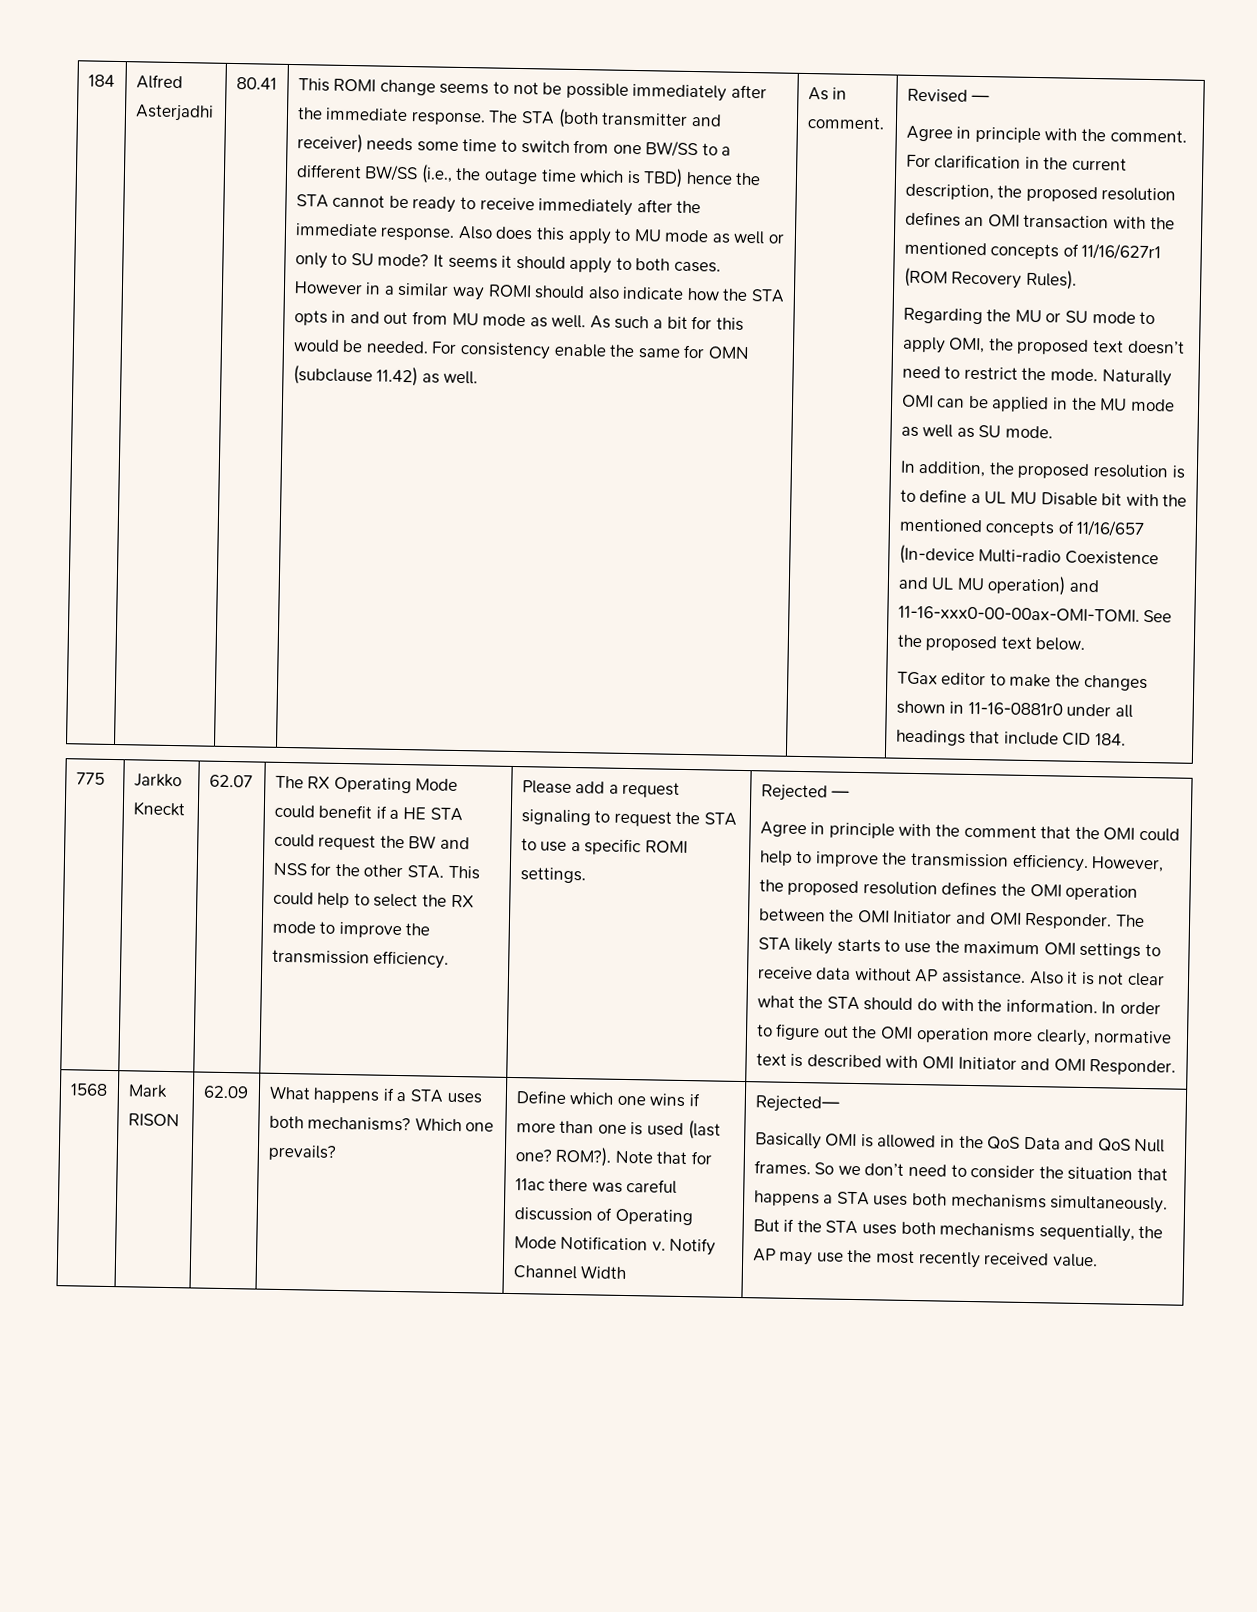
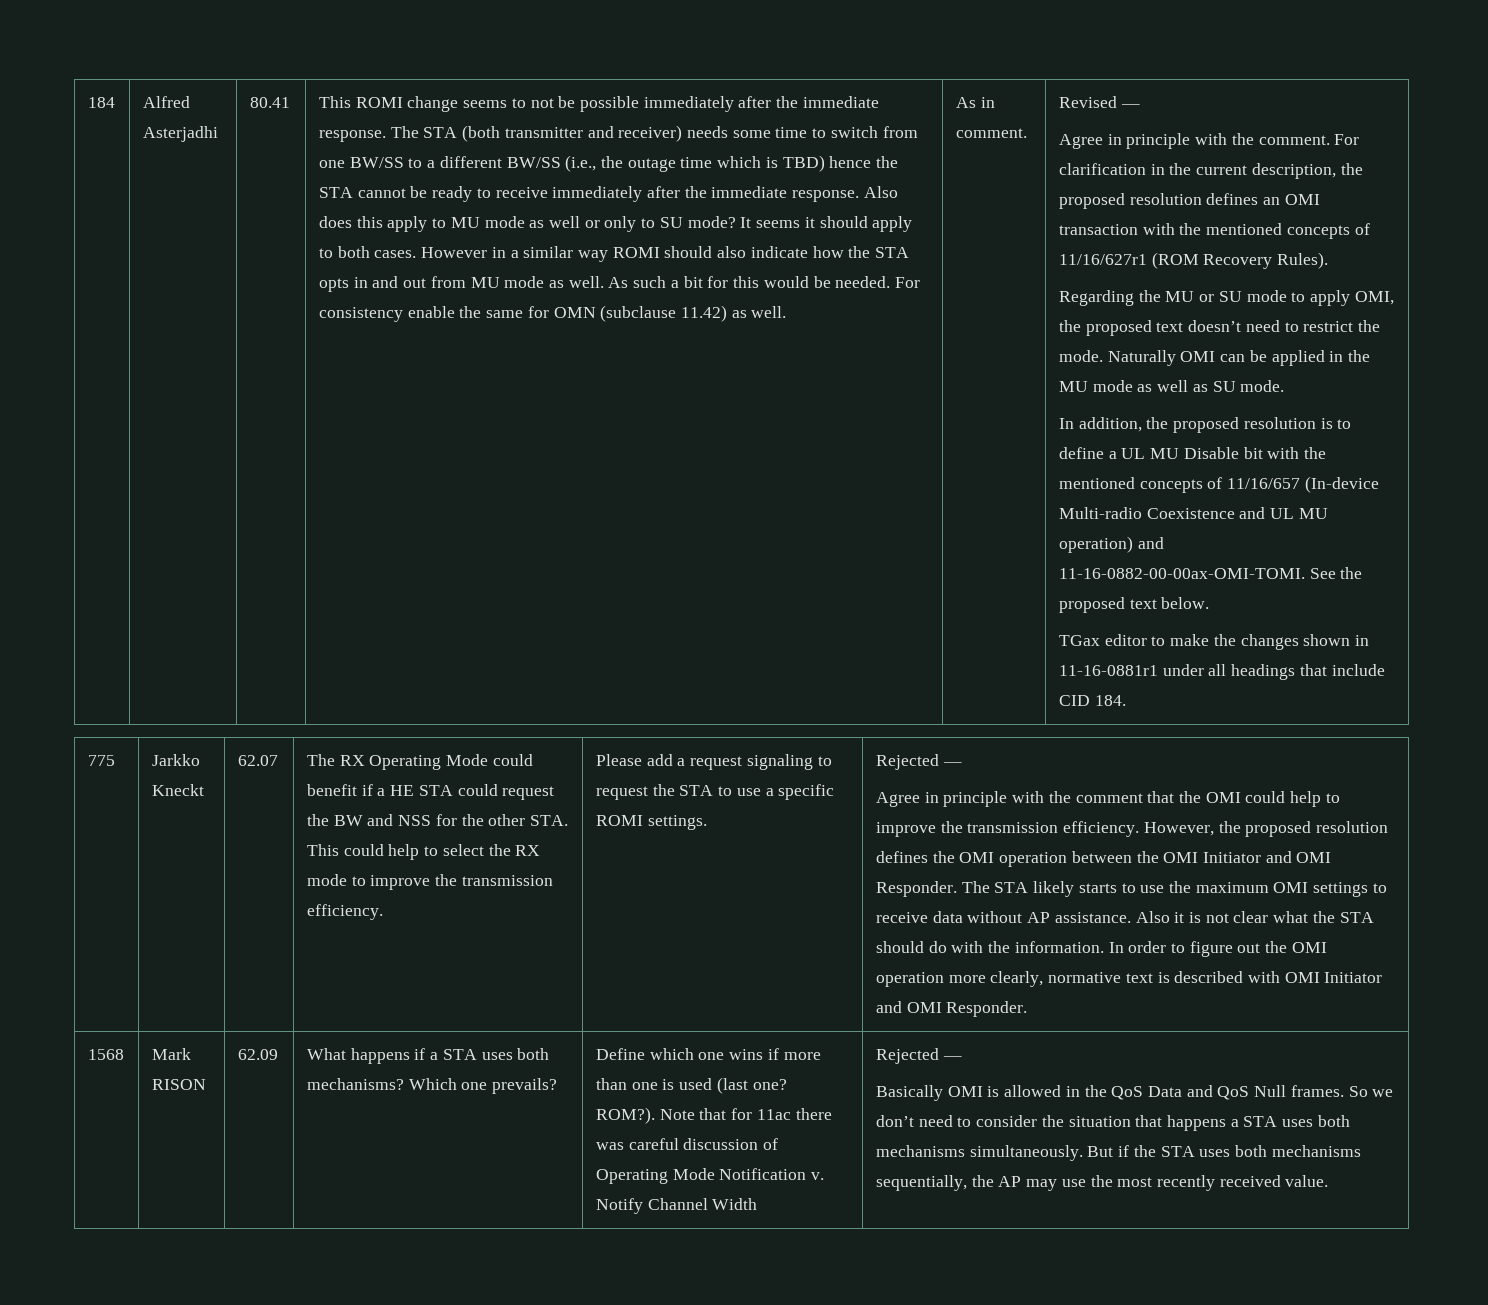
- In addition, the proposed resolution is to define a UL MU Disable bit with the mentioned concepts of 11/16/657 (In-device Multi-radio Coexistence and UL MU operation) and 11-16-xxx0-00-00ax-OMI-TOMI.
+ In addition, the proposed resolution is to define a UL MU Disable bit with the mentioned concepts of 11/16/657 (In-device Multi-radio Coexistence and UL MU operation) and 11-16-0882-00-00ax-OMI-TOMI.
- TGax editor to make the changes shown in 11-16-0881r0 under all headings that include CID 184.
+ TGax editor to make the changes shown in 11-16-0881r1 under all headings that include CID 184.
- Notify Channel Width | Rejected—
+ Notify Channel Width | Rejected —

